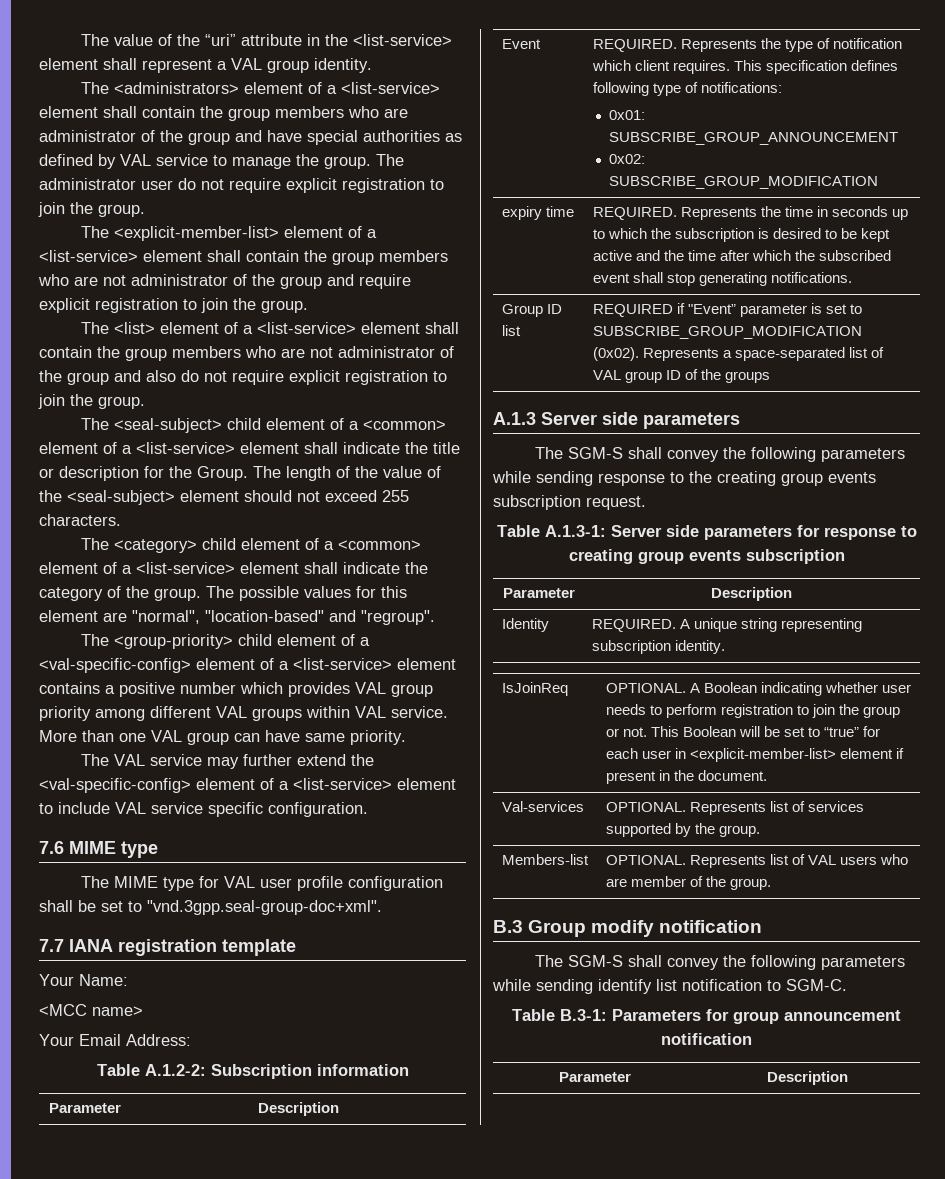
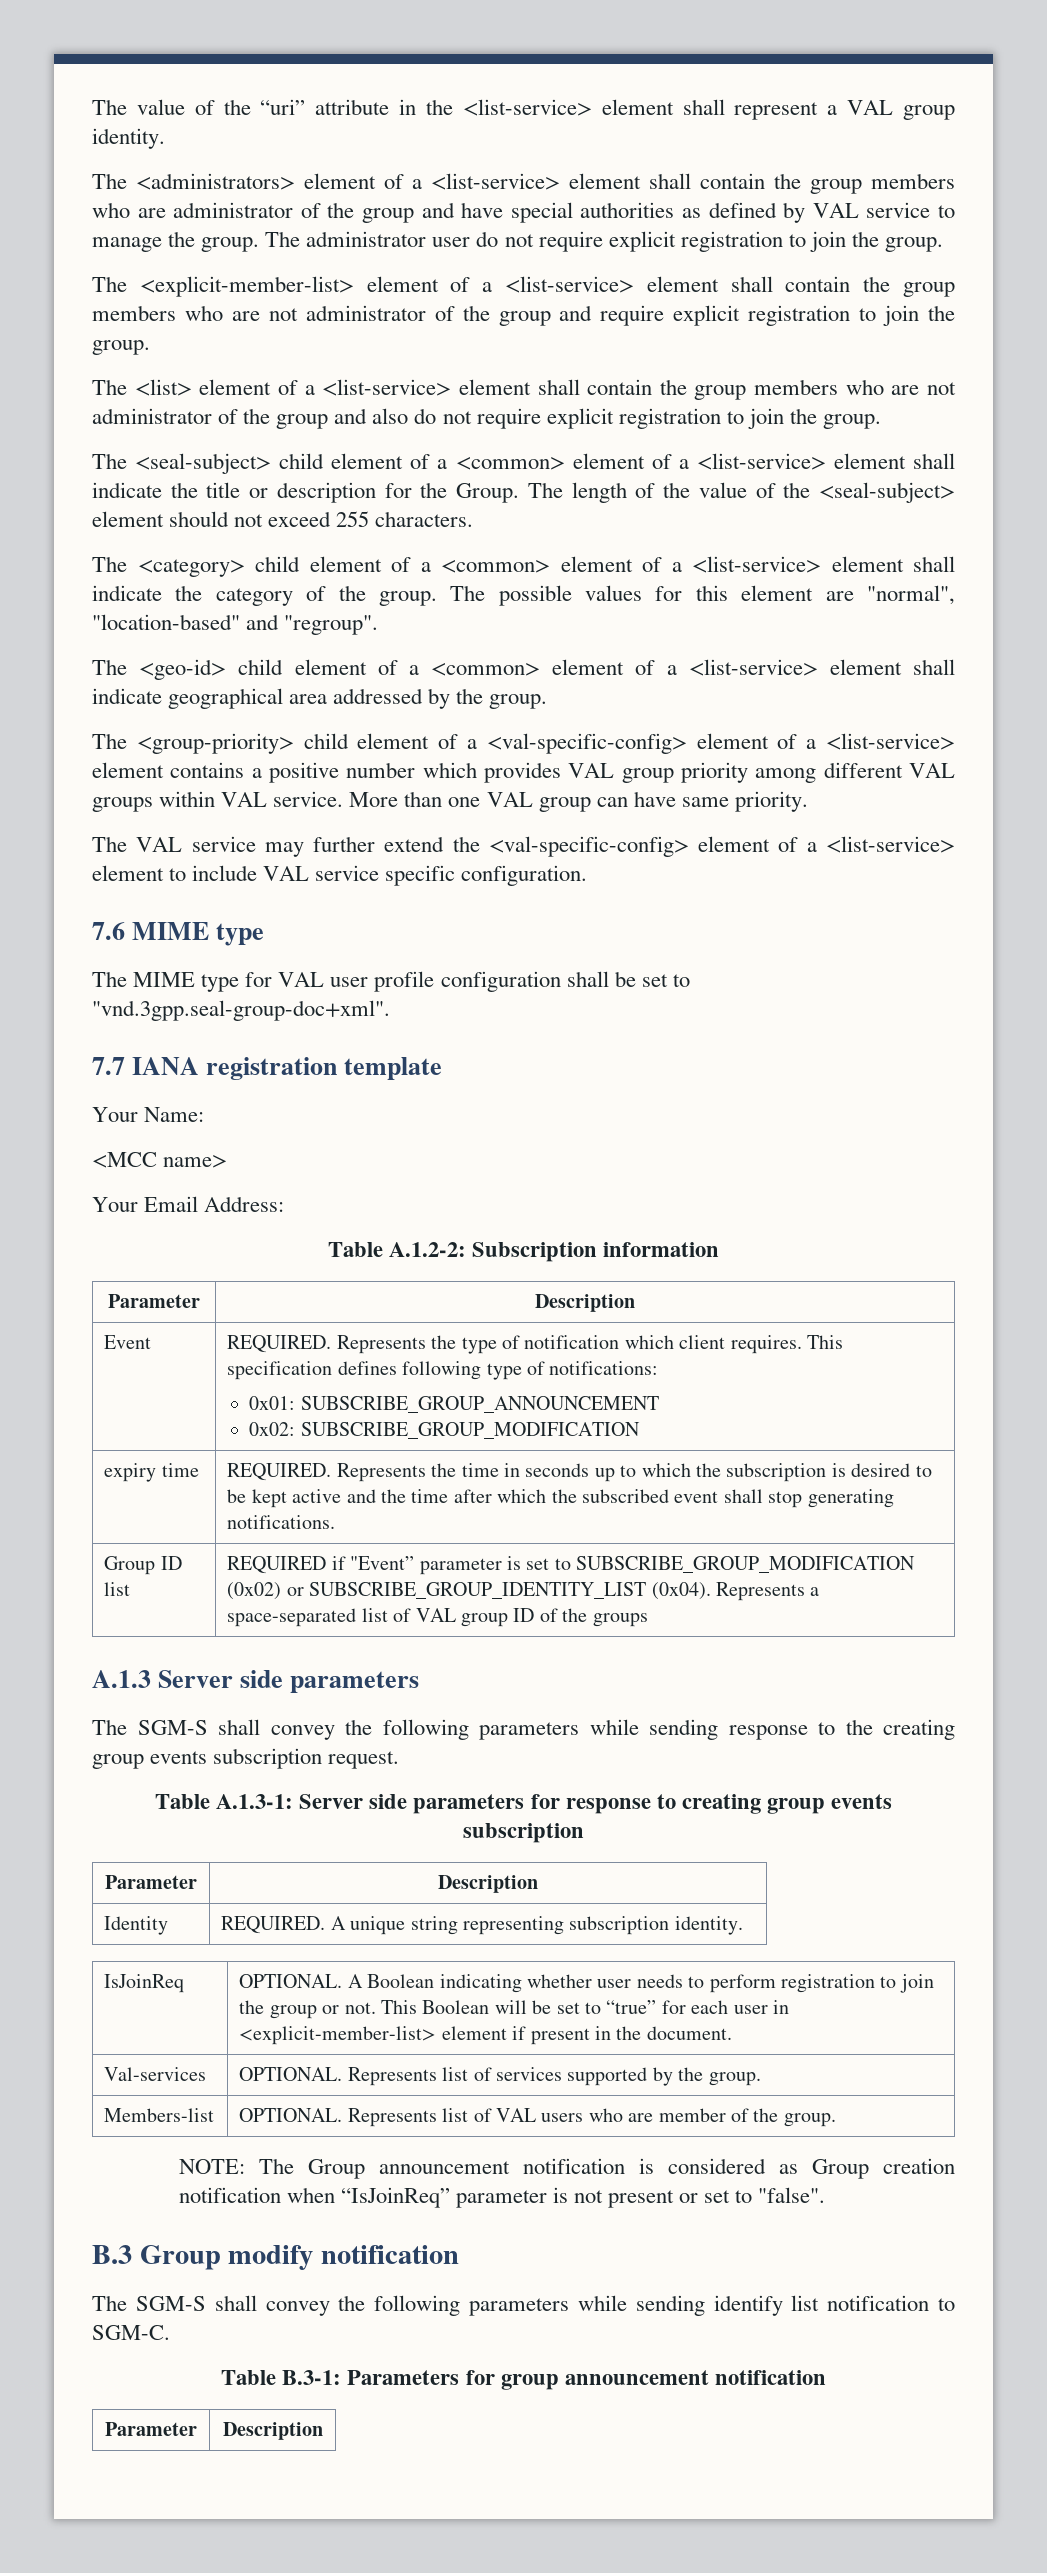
+ The <geo-id> child element of a <common> element of a <list-service> element shall indicate geographical area addressed by the group.
- Group ID list | REQUIRED if "Event” parameter is set to SUBSCRIBE_GROUP_MODIFICATION (0x02). Represents a space-separated list of VAL group ID of the groups
+ Group ID list | REQUIRED if "Event” parameter is set to SUBSCRIBE_GROUP_MODIFICATION (0x02) or SUBSCRIBE_GROUP_IDENTITY_LIST (0x04). Represents a space-separated list of VAL group ID of the groups
+ NOTE: The Group announcement notification is considered as Group creation notification when “IsJoinReq” parameter is not present or set to "false".

